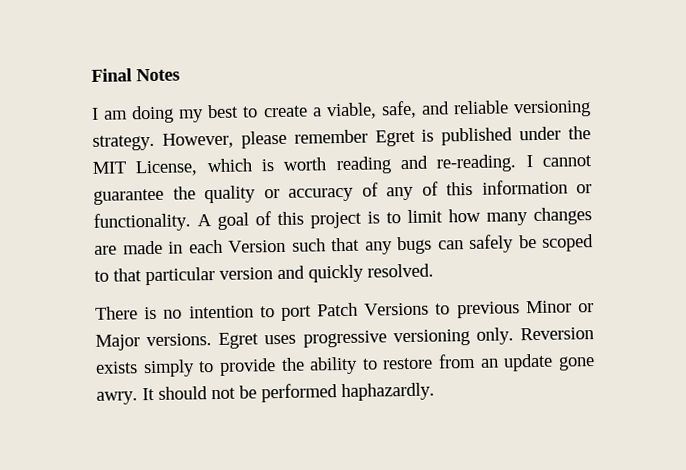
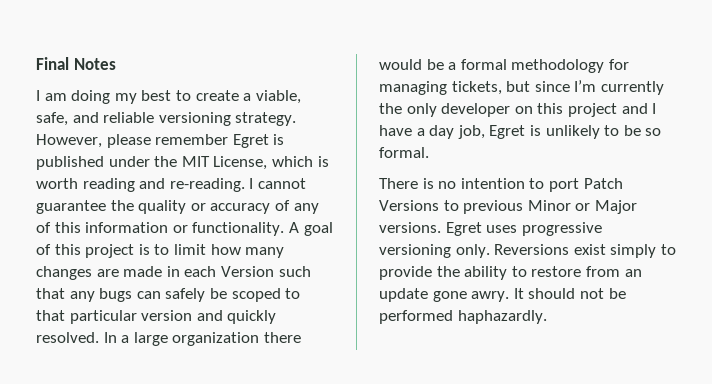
+ In a large organization there would be a formal methodology for managing tickets, but since I’m currently the only developer on this project and I have a day job, Egret is unlikely to be so formal.
- Reversion exists simply to provide the ability to restore from an update gone awry.
+ Reversions exist simply to provide the ability to restore from an update gone awry.

